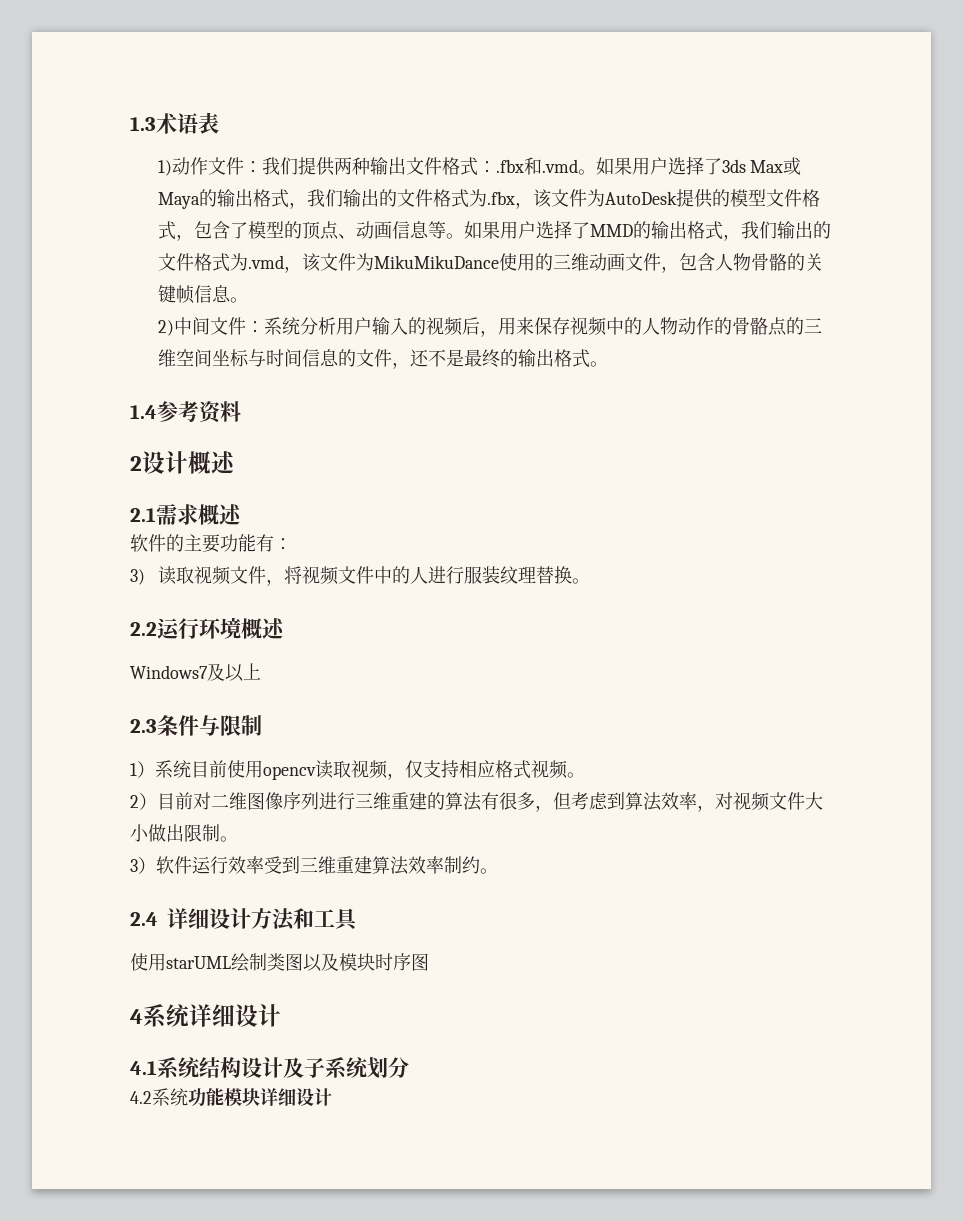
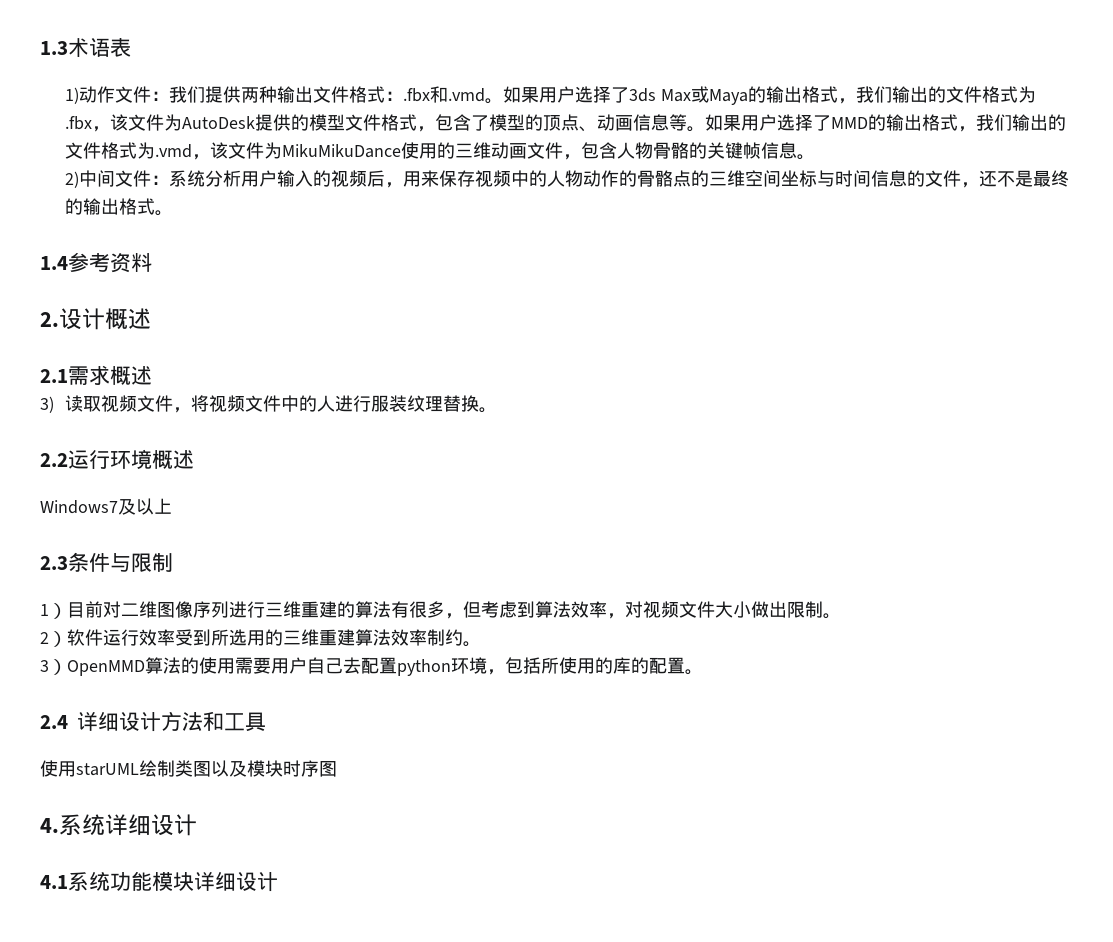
- 2设计概述
+ 2.设计概述
- 软件的主要功能有：
- 1）系统目前使用opencv读取视频，仅支持相应格式视频。
- 2）目前对二维图像序列进行三维重建的算法有很多，但考虑到算法效率，对视频文件大小做出限制。
+ 1）目前对二维图像序列进行三维重建的算法有很多，但考虑到算法效率，对视频文件大小做出限制。
- 3）软件运行效率受到三维重建算法效率制约。
+ 2）软件运行效率受到所选用的三维重建算法效率制约。
+ 3）OpenMMD算法的使用需要用户自己去配置python环境，包括所使用的库的配置。
- 4系统详细设计
+ 4.系统详细设计
- 4.1系统结构设计及子系统划分
- 4.2系统功能模块详细设计
+ 4.1系统功能模块详细设计

